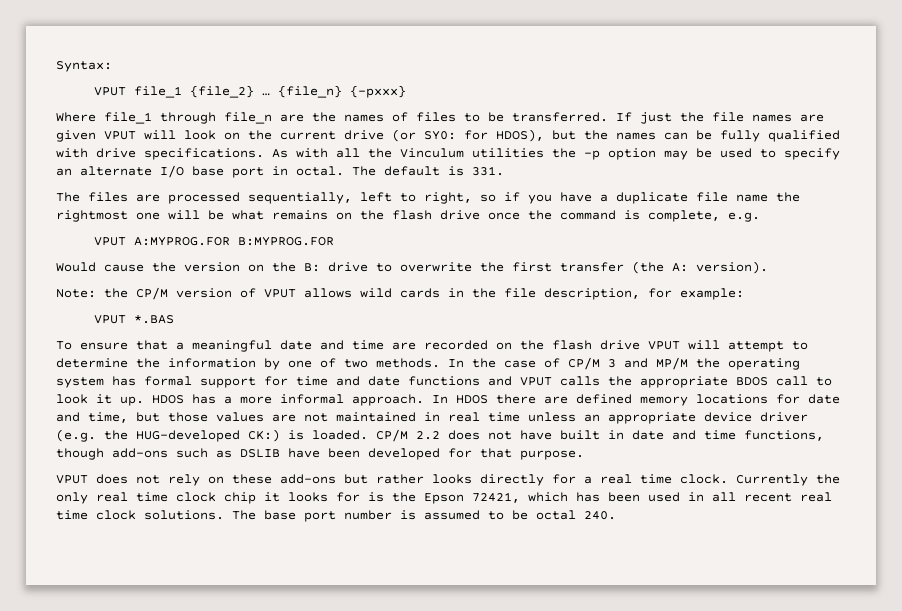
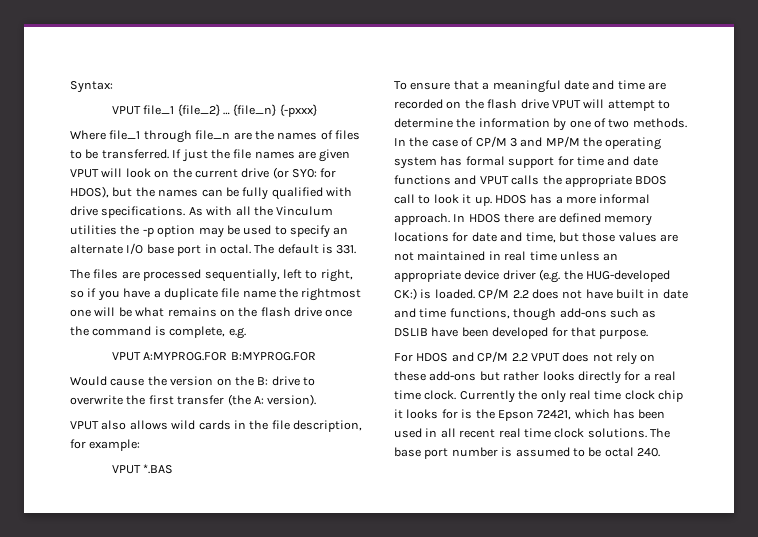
- Note: the CP/M version of VPUT allows wild cards in the file description, for example:
+ VPUT also allows wild cards in the file description, for example:
- VPUT does not rely on these add-ons but rather looks directly for a real time clock.
+ For HDOS and CP/M 2.2 VPUT does not rely on these add-ons but rather looks directly for a real time clock.

